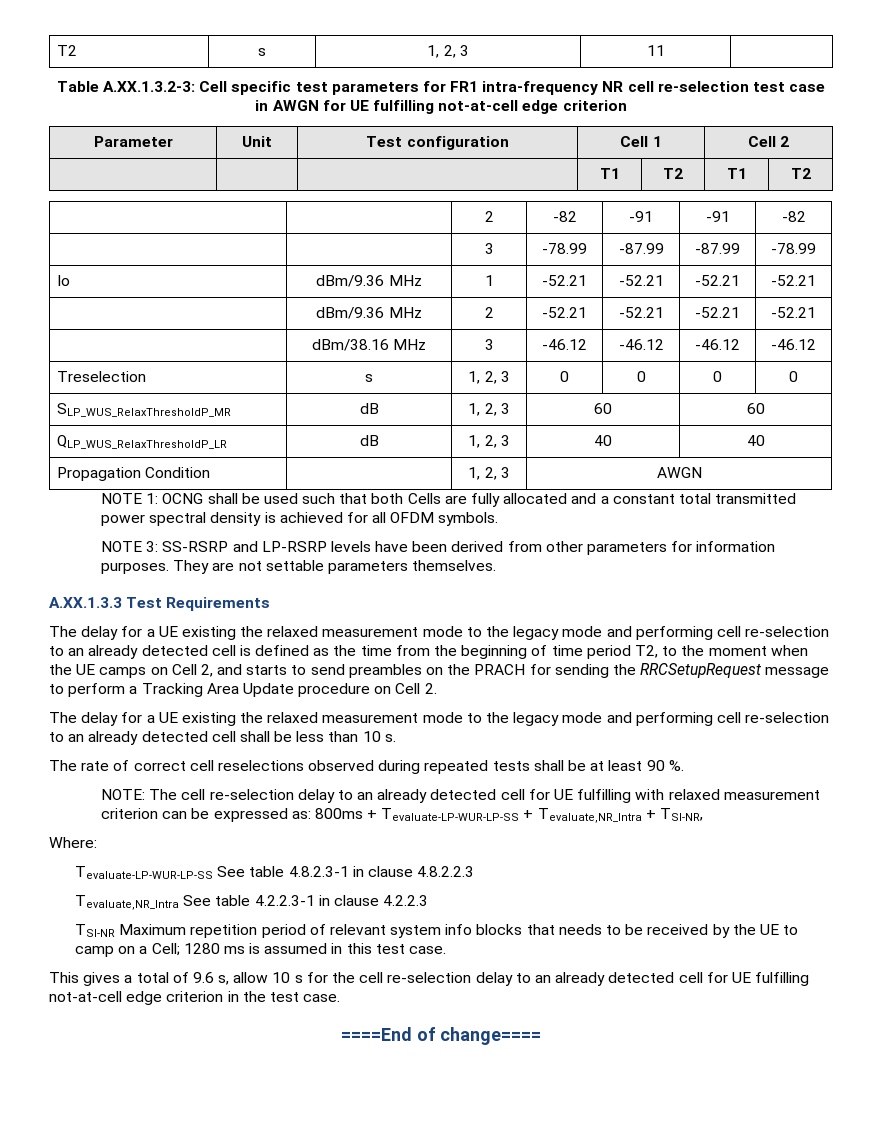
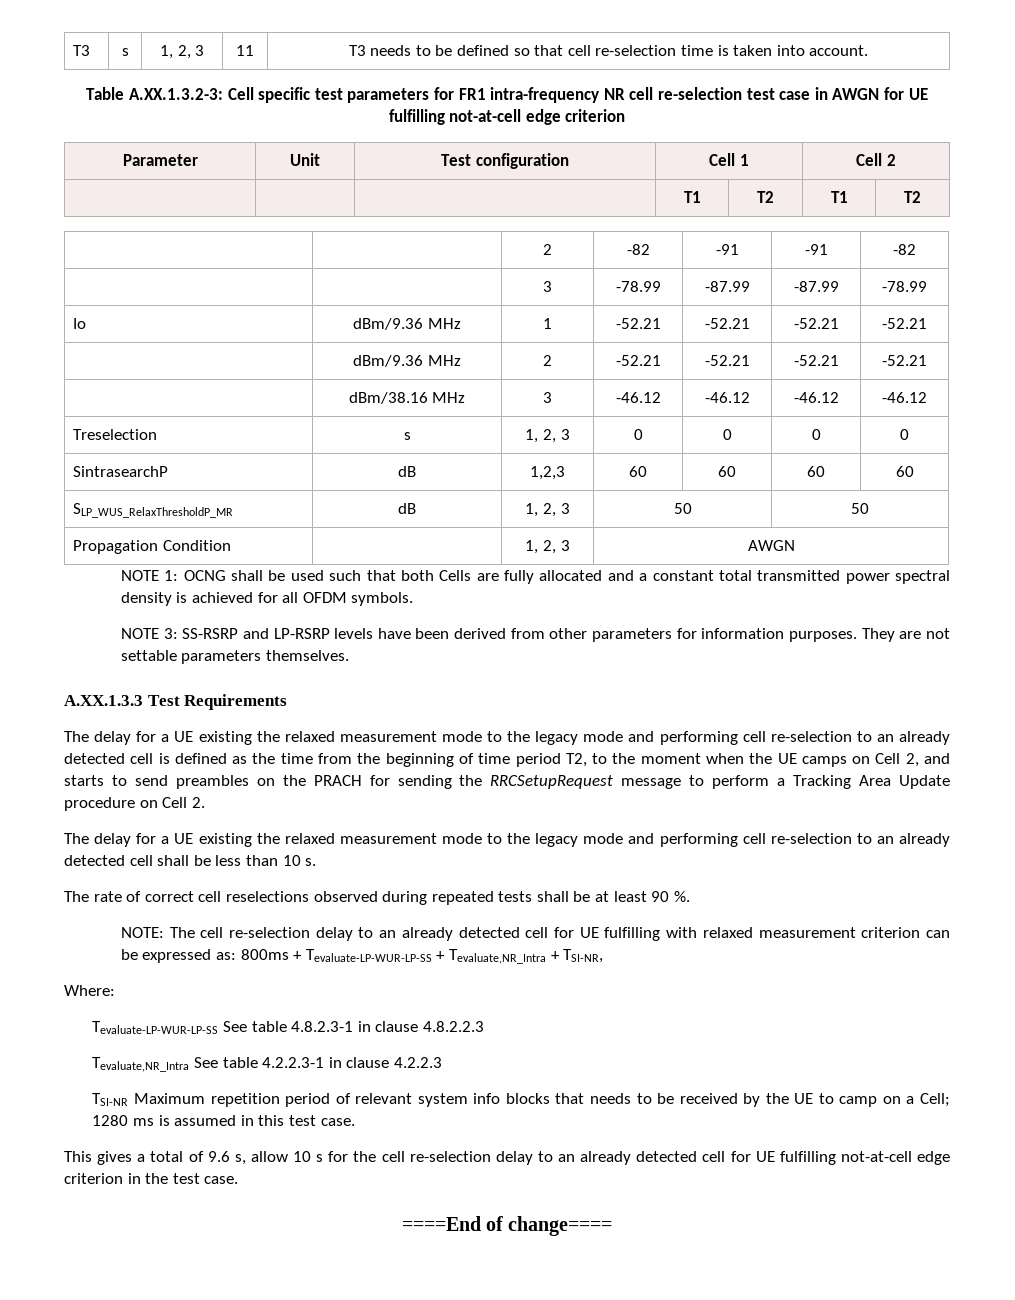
- T2 | s | 1, 2, 3 | 11 |
+ T3 | s | 1, 2, 3 | 11 | T3 needs to be defined so that cell re-selection time is taken into account.
+ SintrasearchP | dB | 1,2,3 | 60 | 60 | 60 | 60
- SLP_WUS_RelaxThresholdP_MR | dB | 1, 2, 3 | 60 | 60
- QLP_WUS_RelaxThresholdP_LR | dB | 1, 2, 3 | 40 | 40
+ SLP_WUS_RelaxThresholdP_MR | dB | 1, 2, 3 | 50 | 50

